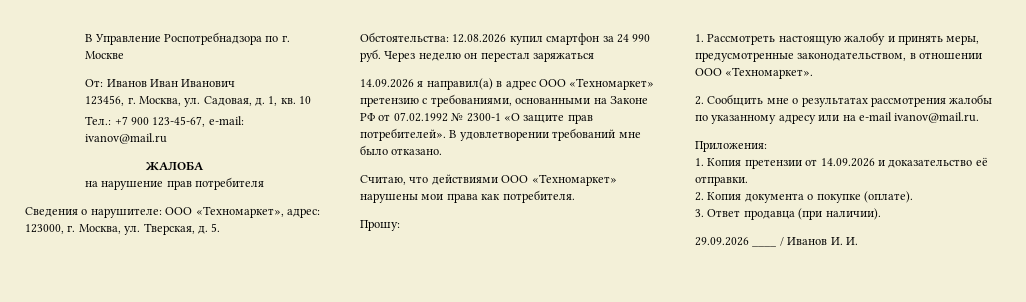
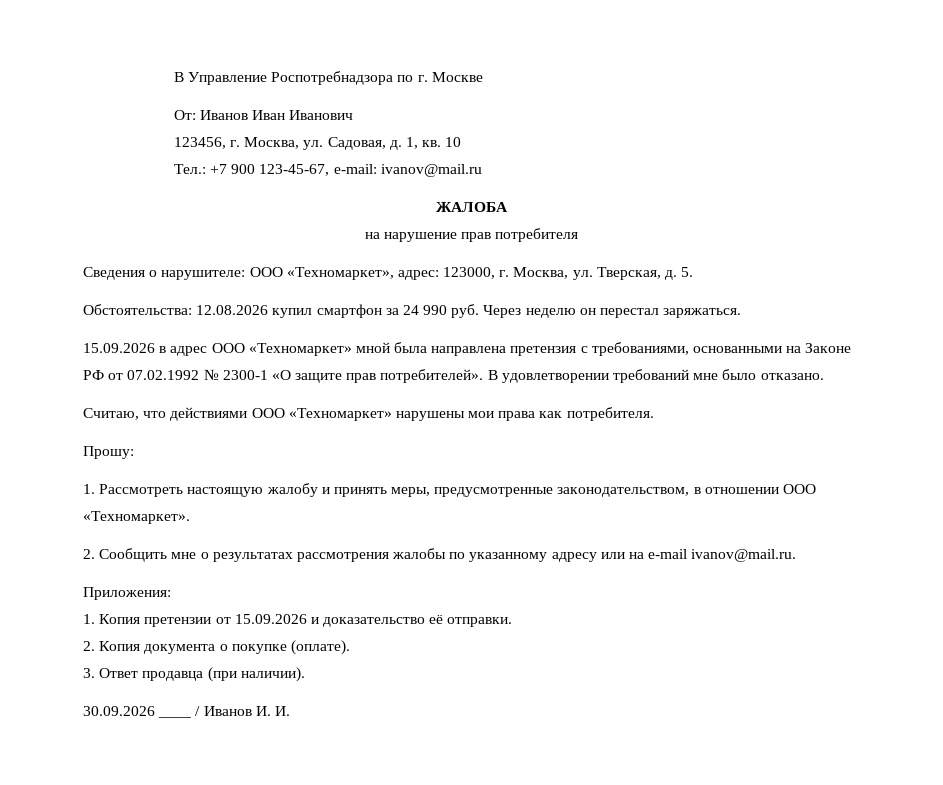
- Обстоятельства: 12.08.2026 купил смартфон за 24 990 руб. Через неделю он перестал заряжаться
- 14.09.2026 я направил(а) в адрес ООО «Техномаркет» претензию с требованиями, основанными на Законе РФ от 07.02.1992 № 2300-1 «О защите прав потребителей».
+ Обстоятельства: 12.08.2026 купил смартфон за 24 990 руб. Через неделю он перестал заряжаться.
+ 15.09.2026 в адрес ООО «Техномаркет» мной была направлена претензия с требованиями, основанными на Законе РФ от 07.02.1992 № 2300-1 «О защите прав потребителей».
- 1. Копия претензии от 14.09.2026 и доказательство её отправки.
+ 1. Копия претензии от 15.09.2026 и доказательство её отправки.
- 29.09.2026 ____ / Иванов И. И.
+ 30.09.2026 ____ / Иванов И. И.

